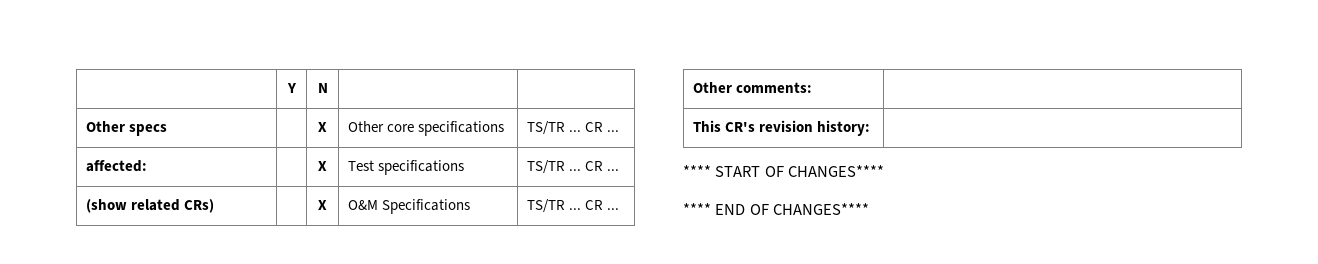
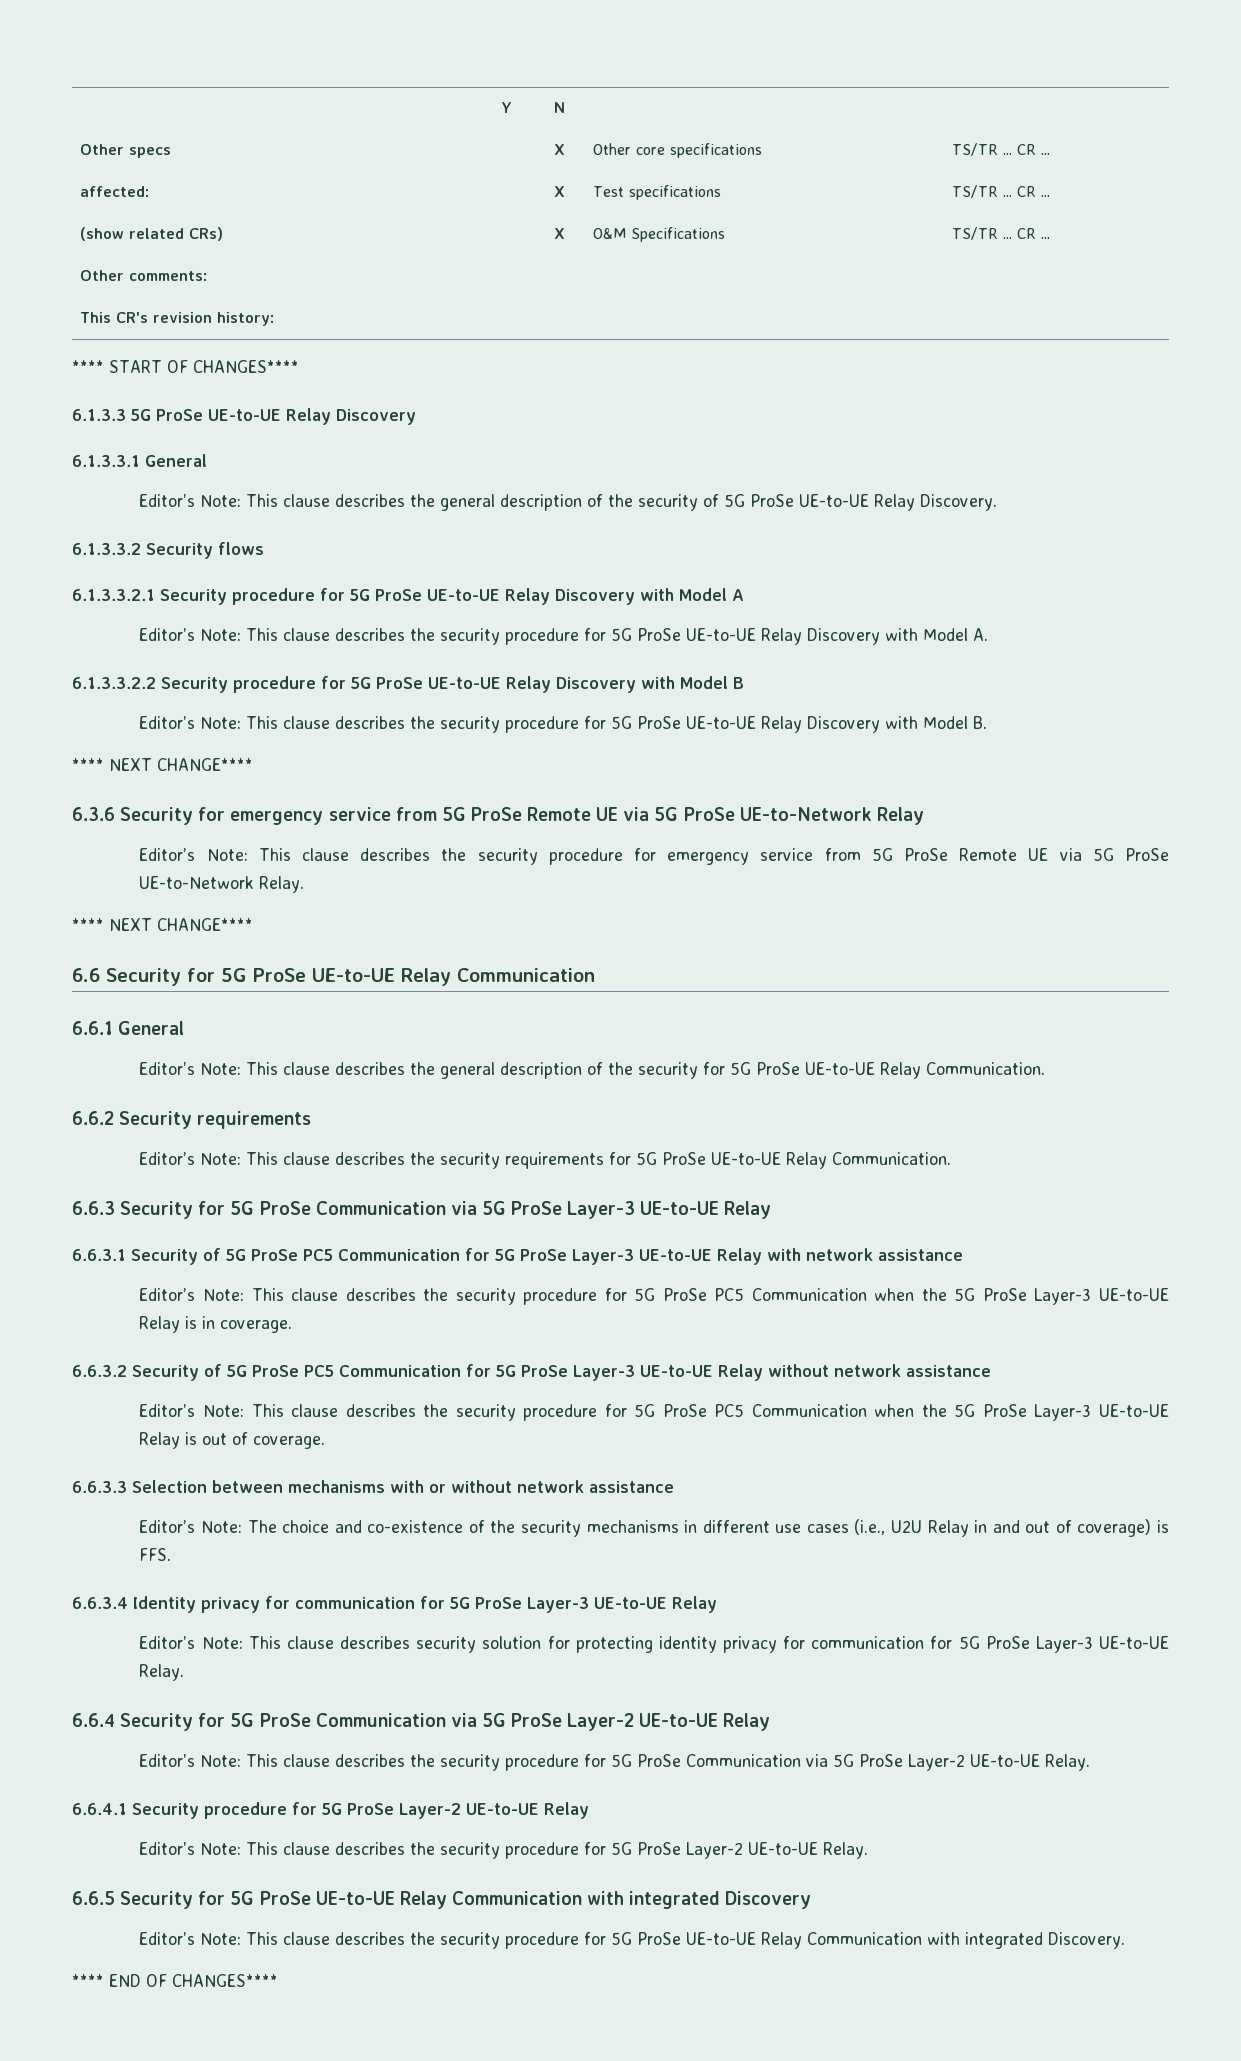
+ 6.1.3.3 5G ProSe UE-to-UE Relay Discovery
+ 6.1.3.3.1 General
+ Editor’s Note: This clause describes the general description of the security of 5G ProSe UE-to-UE Relay Discovery.
+ 6.1.3.3.2 Security flows
+ 6.1.3.3.2.1 Security procedure for 5G ProSe UE-to-UE Relay Discovery with Model A
+ Editor’s Note: This clause describes the security procedure for 5G ProSe UE-to-UE Relay Discovery with Model A.
+ 6.1.3.3.2.2 Security procedure for 5G ProSe UE-to-UE Relay Discovery with Model B
+ Editor’s Note: This clause describes the security procedure for 5G ProSe UE-to-UE Relay Discovery with Model B.
+ **** NEXT CHANGE****
+ 6.3.6 Security for emergency service from 5G ProSe Remote UE via 5G ProSe UE-to-Network Relay
+ Editor’s Note: This clause describes the security procedure for emergency service from 5G ProSe Remote UE via 5G ProSe UE-to-Network Relay.
+ **** NEXT CHANGE****
+ 6.6 Security for 5G ProSe UE-to-UE Relay Communication
+ 6.6.1 General
+ Editor’s Note: This clause describes the general description of the security for 5G ProSe UE-to-UE Relay Communication.
+ 6.6.2 Security requirements
+ Editor’s Note: This clause describes the security requirements for 5G ProSe UE-to-UE Relay Communication.
+ 6.6.3 Security for 5G ProSe Communication via 5G ProSe Layer-3 UE-to-UE Relay
+ 6.6.3.1 Security of 5G ProSe PC5 Communication for 5G ProSe Layer-3 UE-to-UE Relay with network assistance
+ Editor’s Note: This clause describes the security procedure for 5G ProSe PC5 Communication when the 5G ProSe Layer-3 UE-to-UE Relay is in coverage.
+ 6.6.3.2 Security of 5G ProSe PC5 Communication for 5G ProSe Layer-3 UE-to-UE Relay without network assistance
+ Editor’s Note: This clause describes the security procedure for 5G ProSe PC5 Communication when the 5G ProSe Layer-3 UE-to-UE Relay is out of coverage.
+ 6.6.3.3 Selection between mechanisms with or without network assistance
+ Editor’s Note: The choice and co-existence of the security mechanisms in different use cases (i.e., U2U Relay in and out of coverage) is FFS.
+ 6.6.3.4 Identity privacy for communication for 5G ProSe Layer-3 UE-to-UE Relay
+ Editor’s Note: This clause describes security solution for protecting identity privacy for communication for 5G ProSe Layer-3 UE-to-UE Relay.
+ 6.6.4 Security for 5G ProSe Communication via 5G ProSe Layer-2 UE-to-UE Relay
+ Editor’s Note: This clause describes the security procedure for 5G ProSe Communication via 5G ProSe Layer-2 UE-to-UE Relay.
+ 6.6.4.1 Security procedure for 5G ProSe Layer-2 UE-to-UE Relay
+ Editor’s Note: This clause describes the security procedure for 5G ProSe Layer-2 UE-to-UE Relay.
+ 6.6.5 Security for 5G ProSe UE-to-UE Relay Communication with integrated Discovery
+ Editor’s Note: This clause describes the security procedure for 5G ProSe UE-to-UE Relay Communication with integrated Discovery.

